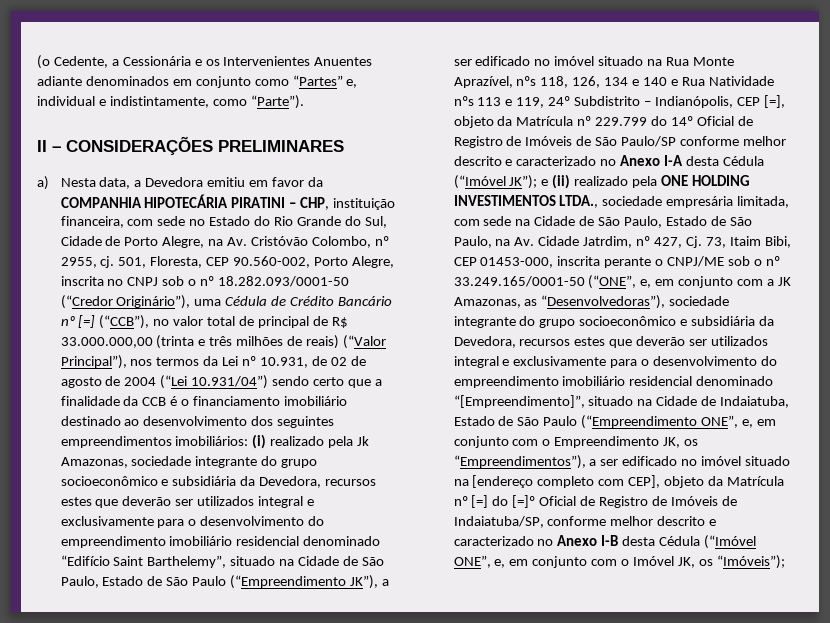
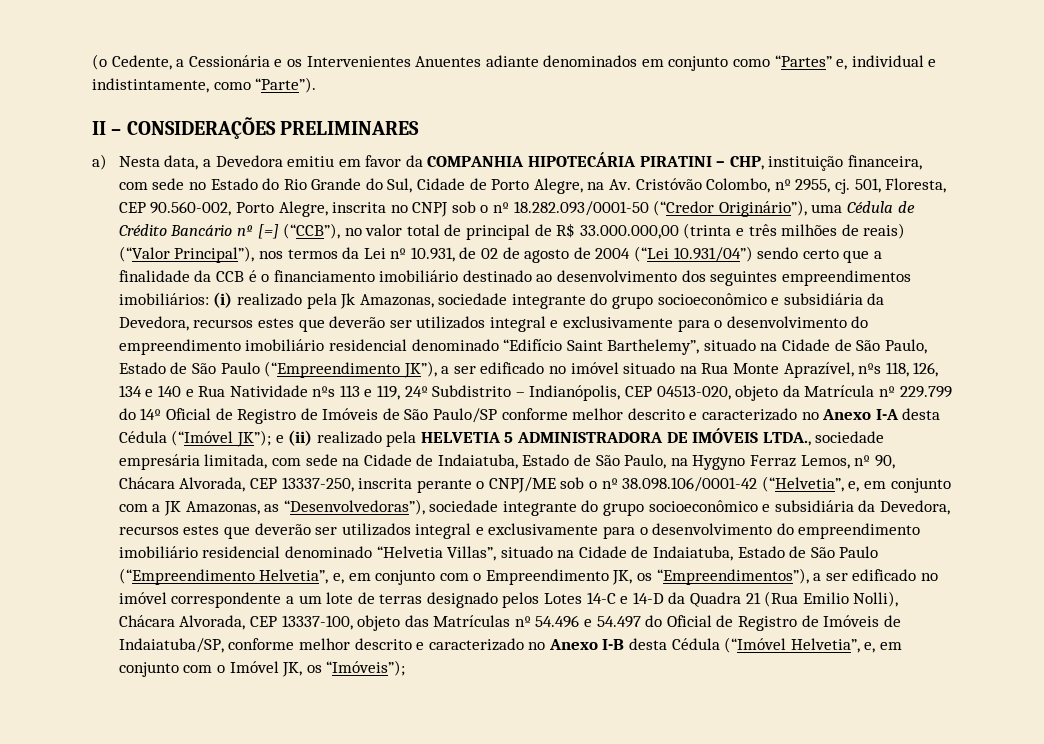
- (i) realizado pela Jk Amazonas, sociedade integrante do grupo socioeconômico e subsidiária da Devedora, recursos estes que deverão ser utilizados integral e exclusivamente para o desenvolvimento do empreendimento imobiliário residencial denominado “Edifício Saint Barthelemy”, situado na Cidade de São Paulo, Estado de São Paulo (“Empreendimento JK”), a ser edificado no imóvel situado na Rua Monte Aprazível, nºs 118, 126, 134 e 140 e Rua Natividade nºs 113 e 119, 24º Subdistrito – Indianópolis, CEP [=], objeto da Matrícula nº 229.799 do 14º Oficial de Registro de Imóveis de São Paulo/SP conforme melhor descrito e caracterizado no Anexo I-A desta Cédula (“Imóvel JK”);
+ (i) realizado pela Jk Amazonas, sociedade integrante do grupo socioeconômico e subsidiária da Devedora, recursos estes que deverão ser utilizados integral e exclusivamente para o desenvolvimento do empreendimento imobiliário residencial denominado “Edifício Saint Barthelemy”, situado na Cidade de São Paulo, Estado de São Paulo (“Empreendimento JK”), a ser edificado no imóvel situado na Rua Monte Aprazível, nºs 118, 126, 134 e 140 e Rua Natividade nºs 113 e 119, 24º Subdistrito – Indianópolis, CEP 04513-020, objeto da Matrícula nº 229.799 do 14º Oficial de Registro de Imóveis de São Paulo/SP conforme melhor descrito e caracterizado no Anexo I-A desta Cédula (“Imóvel JK”);
- e (ii) realizado pela ONE HOLDING INVESTIMENTOS LTDA., sociedade empresária limitada, com sede na Cidade de São Paulo, Estado de São Paulo, na Av. Cidade Jatrdim, nº 427, Cj. 73, Itaim Bibi, CEP 01453-000, inscrita perante o CNPJ/ME sob o nº 33.249.165/0001-50 (“ONE”, e, em conjunto com a JK Amazonas, as “Desenvolvedoras”), sociedade integrante do grupo socioeconômico e subsidiária da Devedora, recursos estes que deverão ser utilizados integral e exclusivamente para o desenvolvimento do empreendimento imobiliário residencial denominado “[Empreendimento]”, situado na Cidade de Indaiatuba, Estado de São Paulo (“Empreendimento ONE”, e, em conjunto com o Empreendimento JK, os “Empreendimentos”), a ser edificado no imóvel situado na [endereço completo com CEP], objeto da Matrícula nº [=] do [=]º Oficial de Registro de Imóveis de Indaiatuba/SP, conforme melhor descrito e caracterizado no Anexo I-B desta Cédula (“Imóvel ONE”, e, em conjunto com o Imóvel JK, os “Imóveis”);
+ e (ii) realizado pela HELVETIA 5 ADMINISTRADORA DE IMÓVEIS LTDA., sociedade empresária limitada, com sede na Cidade de Indaiatuba, Estado de São Paulo, na Hygyno Ferraz Lemos, nº 90, Chácara Alvorada, CEP 13337-250, inscrita perante o CNPJ/ME sob o nº 38.098.106/0001-42 (“Helvetia”, e, em conjunto com a JK Amazonas, as “Desenvolvedoras”), sociedade integrante do grupo socioeconômico e subsidiária da Devedora, recursos estes que deverão ser utilizados integral e exclusivamente para o desenvolvimento do empreendimento imobiliário residencial denominado “Helvetia Villas”, situado na Cidade de Indaiatuba, Estado de São Paulo (“Empreendimento Helvetia”, e, em conjunto com o Empreendimento JK, os “Empreendimentos”), a ser edificado no imóvel correspondente a um lote de terras designado pelos Lotes 14-C e 14-D da Quadra 21 (Rua Emilio Nolli), Chácara Alvorada, CEP 13337-100, objeto das Matrículas nº 54.496 e 54.497 do Oficial de Registro de Imóveis de Indaiatuba/SP, conforme melhor descrito e caracterizado no Anexo I-B desta Cédula (“Imóvel Helvetia”, e, em conjunto com o Imóvel JK, os “Imóveis”);

